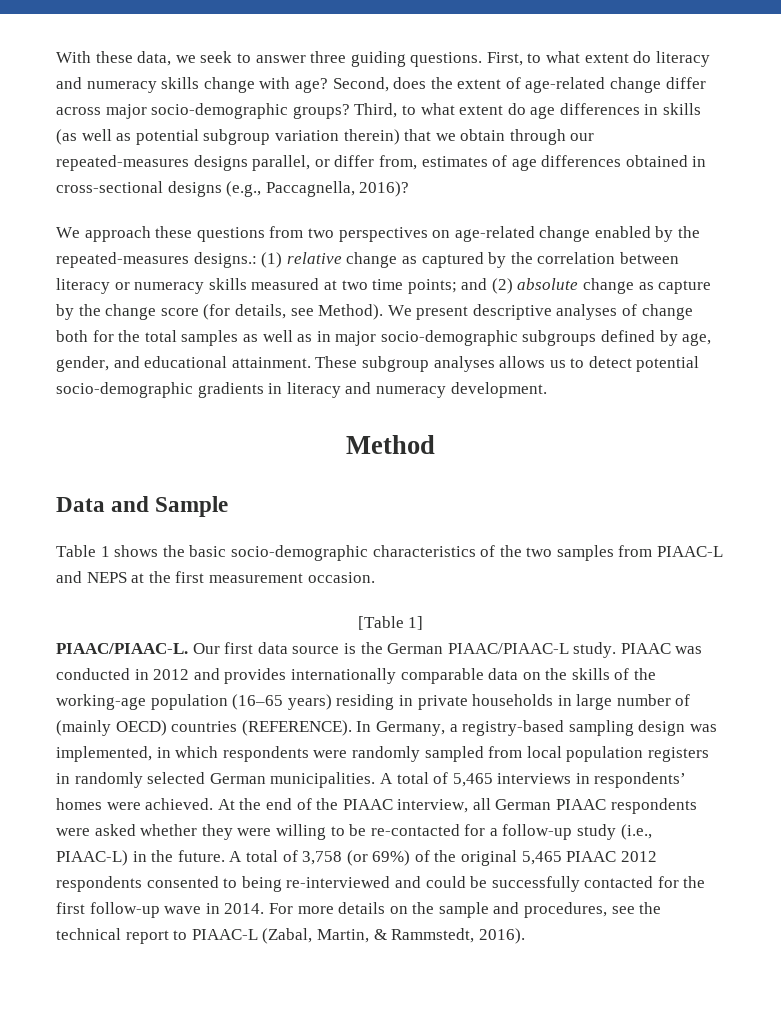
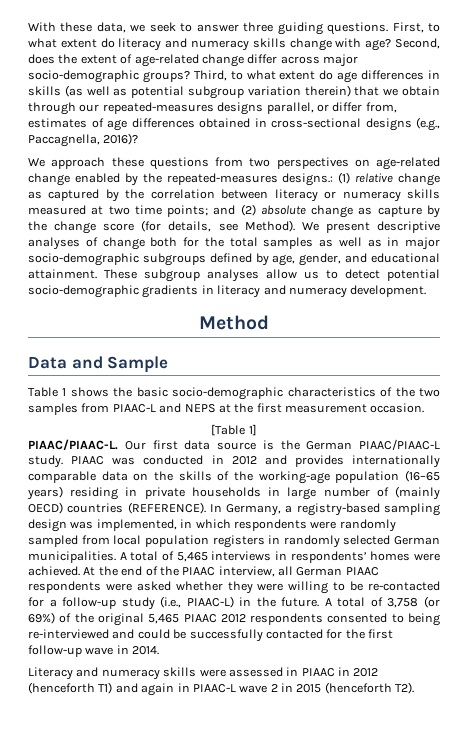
- These subgroup analyses allows us to detect potential socio-demographic gradients in literacy and numeracy development.
+ These subgroup analyses allow us to detect potential socio-demographic gradients in literacy and numeracy development.
- A total of 3,758 (or 69%) of the original 5,465 PIAAC 2012 respondents consented to being re-interviewed and could be successfully contacted for the first follow-up wave in 2014. For more details on the sample and procedures, see the technical report to PIAAC-L (Zabal, Martin, & Rammstedt, 2016).
+ A total of 3,758 (or 69%) of the original 5,465 PIAAC 2012 respondents consented to being re-interviewed and could be successfully contacted for the first follow-up wave in 2014.
+ Literacy and numeracy skills were assessed in PIAAC in 2012 (henceforth T1) and again in PIAAC-L wave 2 in 2015 (henceforth T2).

